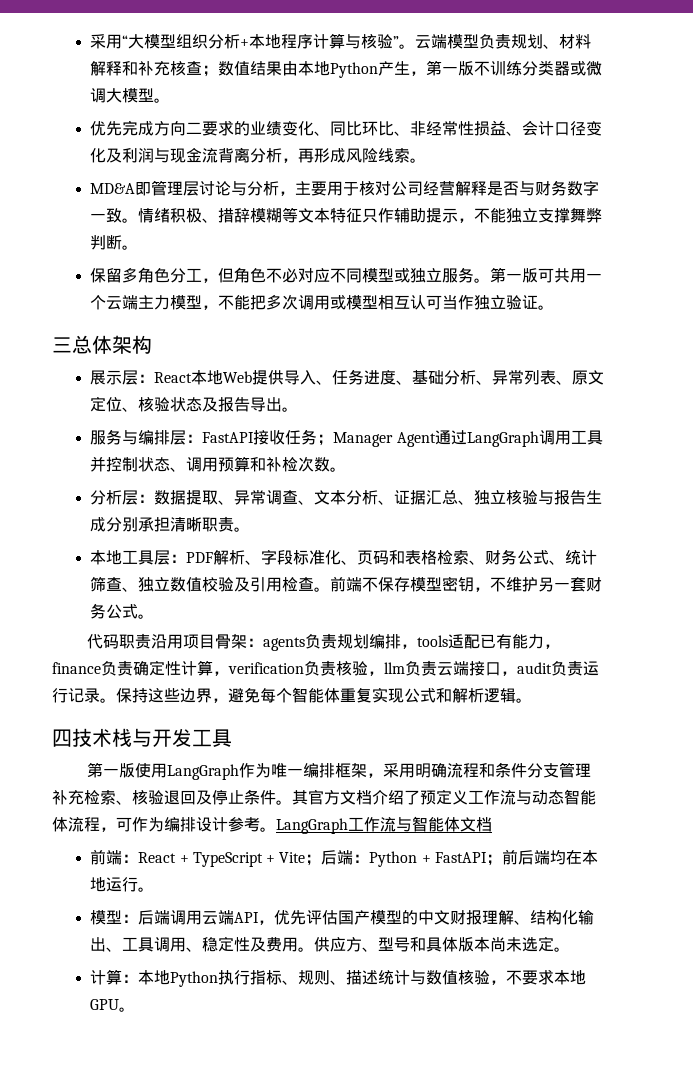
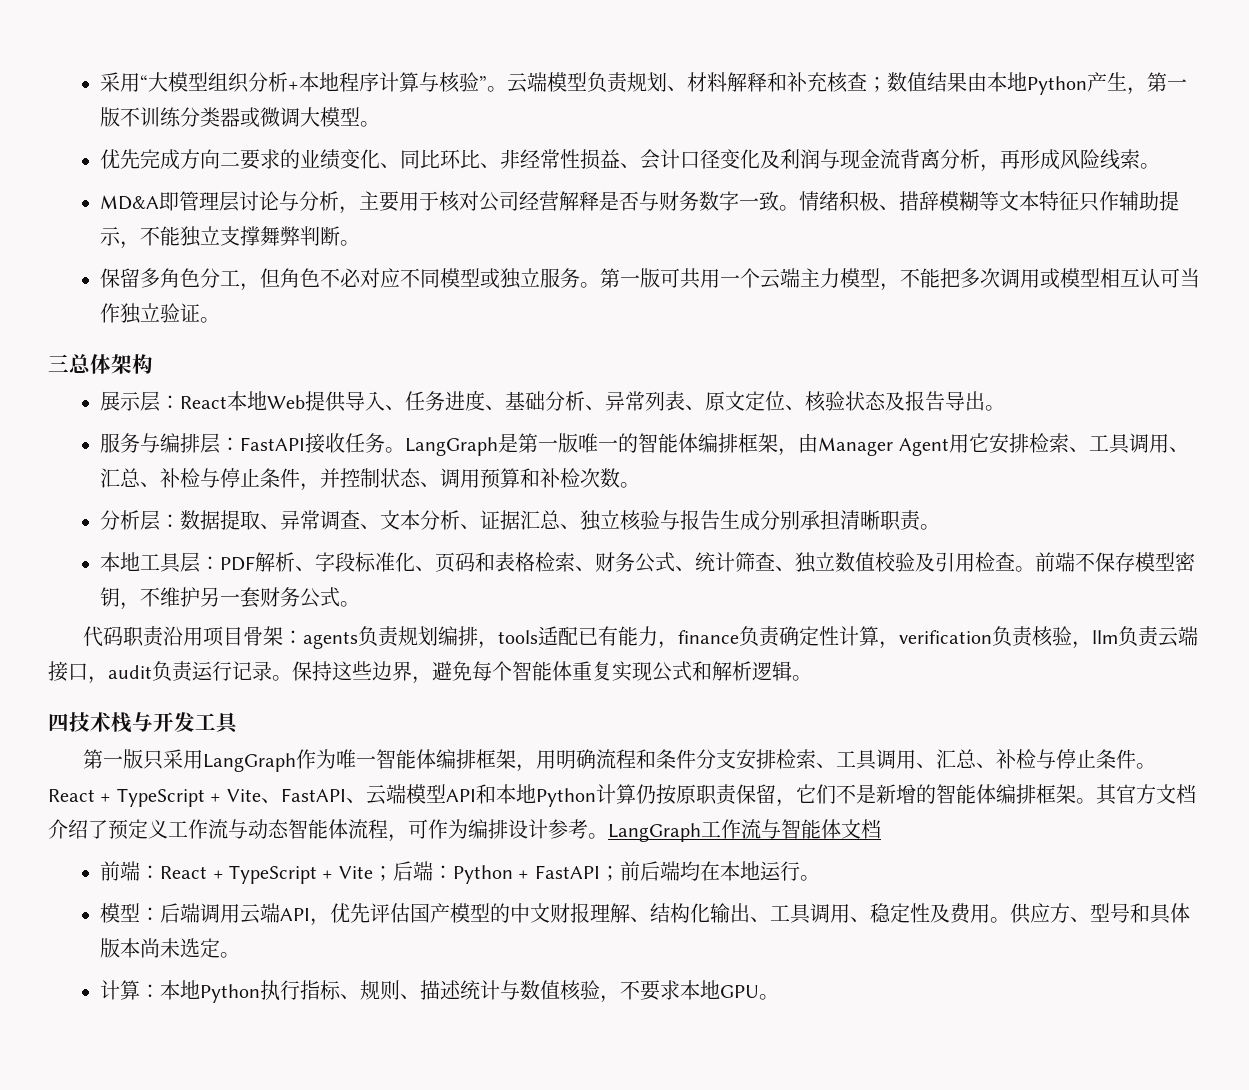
- 服务与编排层：FastAPI接收任务；Manager Agent通过LangGraph调用工具并控制状态、调用预算和补检次数。
+ 服务与编排层：FastAPI接收任务。LangGraph是第一版唯一的智能体编排框架，由Manager Agent用它安排检索、工具调用、汇总、补检与停止条件，并控制状态、调用预算和补检次数。
- 第一版使用LangGraph作为唯一编排框架，采用明确流程和条件分支管理补充检索、核验退回及停止条件。
+ 第一版只采用LangGraph作为唯一智能体编排框架，用明确流程和条件分支安排检索、工具调用、汇总、补检与停止条件。React + TypeScript + Vite、FastAPI、云端模型API和本地Python计算仍按原职责保留，它们不是新增的智能体编排框架。

